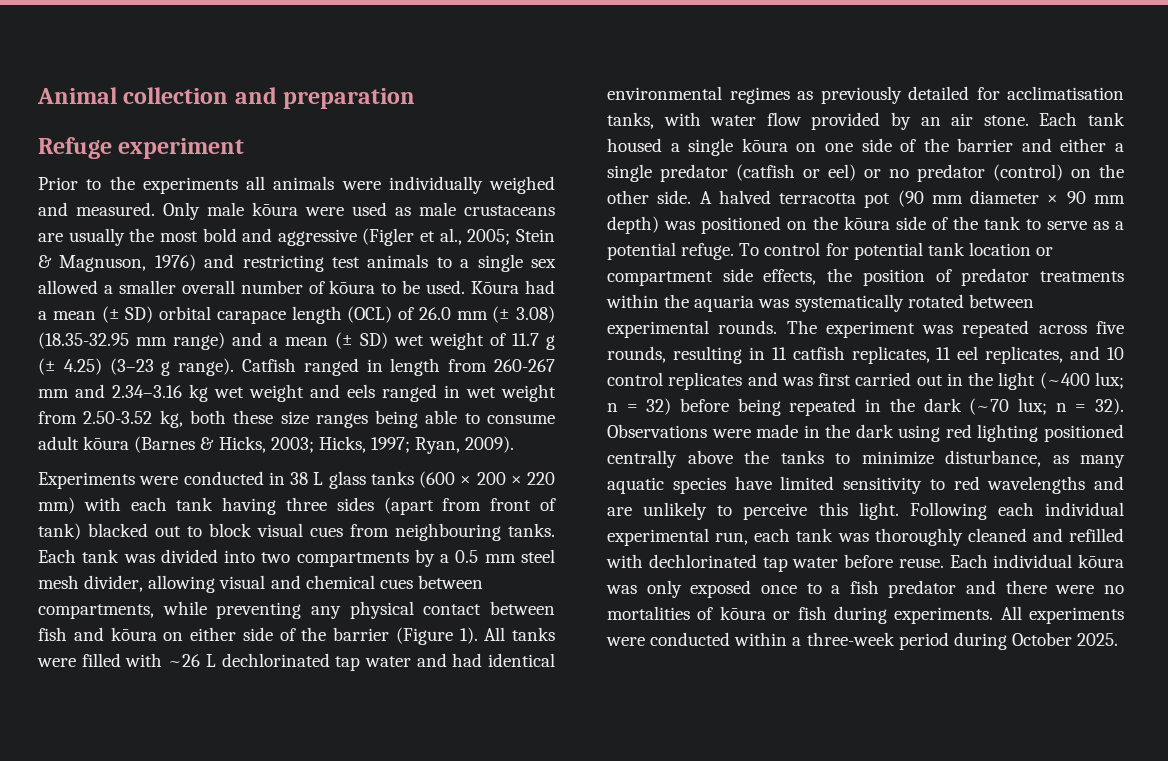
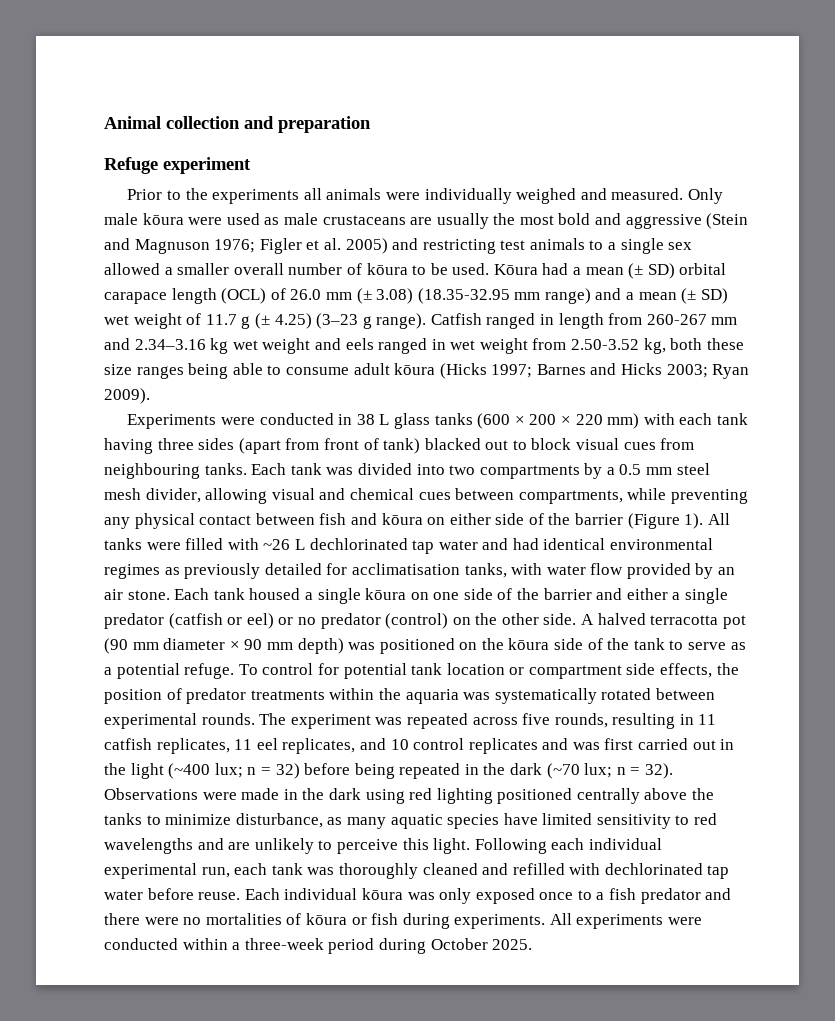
- Only male kōura were used as male crustaceans are usually the most bold and aggressive (Figler et al., 2005; Stein & Magnuson, 1976) and restricting test animals to a single sex allowed a smaller overall number of kōura to be used.
+ Only male kōura were used as male crustaceans are usually the most bold and aggressive (Stein and Magnuson 1976; Figler et al. 2005) and restricting test animals to a single sex allowed a smaller overall number of kōura to be used.
- Catfish ranged in length from 260-267 mm and 2.34–3.16 kg wet weight and eels ranged in wet weight from 2.50-3.52 kg, both these size ranges being able to consume adult kōura (Barnes & Hicks, 2003; Hicks, 1997; Ryan, 2009).
+ Catfish ranged in length from 260-267 mm and 2.34–3.16 kg wet weight and eels ranged in wet weight from 2.50-3.52 kg, both these size ranges being able to consume adult kōura (Hicks 1997; Barnes and Hicks 2003; Ryan 2009).

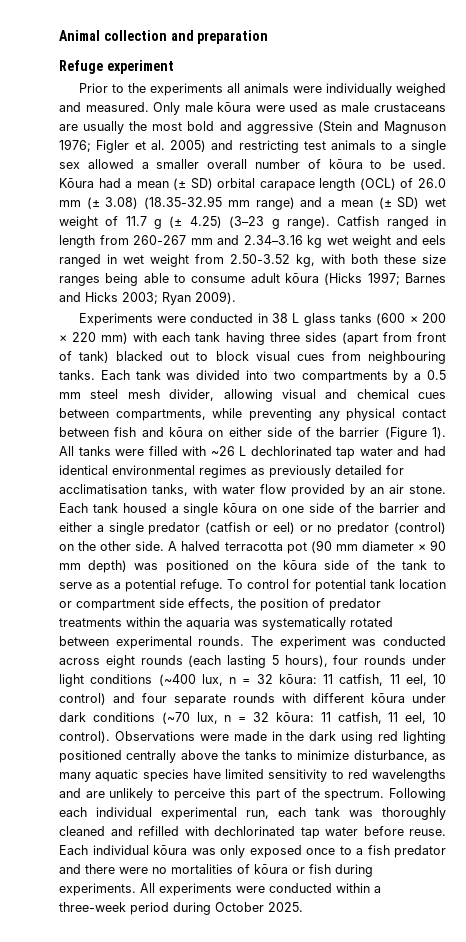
- Catfish ranged in length from 260-267 mm and 2.34–3.16 kg wet weight and eels ranged in wet weight from 2.50-3.52 kg, both these size ranges being able to consume adult kōura (Hicks 1997; Barnes and Hicks 2003; Ryan 2009).
+ Catfish ranged in length from 260-267 mm and 2.34–3.16 kg wet weight and eels ranged in wet weight from 2.50-3.52 kg, with both these size ranges being able to consume adult kōura (Hicks 1997; Barnes and Hicks 2003; Ryan 2009).
- The experiment was repeated across five rounds, resulting in 11 catfish replicates, 11 eel replicates, and 10 control replicates and was first carried out in the light (~400 lux; n = 32) before being repeated in the dark (~70 lux; n = 32).
+ The experiment was conducted across eight rounds (each lasting 5 hours), four rounds under light conditions (~400 lux, n = 32 kōura: 11 catfish, 11 eel, 10 control) and four separate rounds with different kōura under dark conditions (~70 lux, n = 32 kōura: 11 catfish, 11 eel, 10 control).
- Observations were made in the dark using red lighting positioned centrally above the tanks to minimize disturbance, as many aquatic species have limited sensitivity to red wavelengths and are unlikely to perceive this light.
+ Observations were made in the dark using red lighting positioned centrally above the tanks to minimize disturbance, as many aquatic species have limited sensitivity to red wavelengths and are unlikely to perceive this part of the spectrum.

